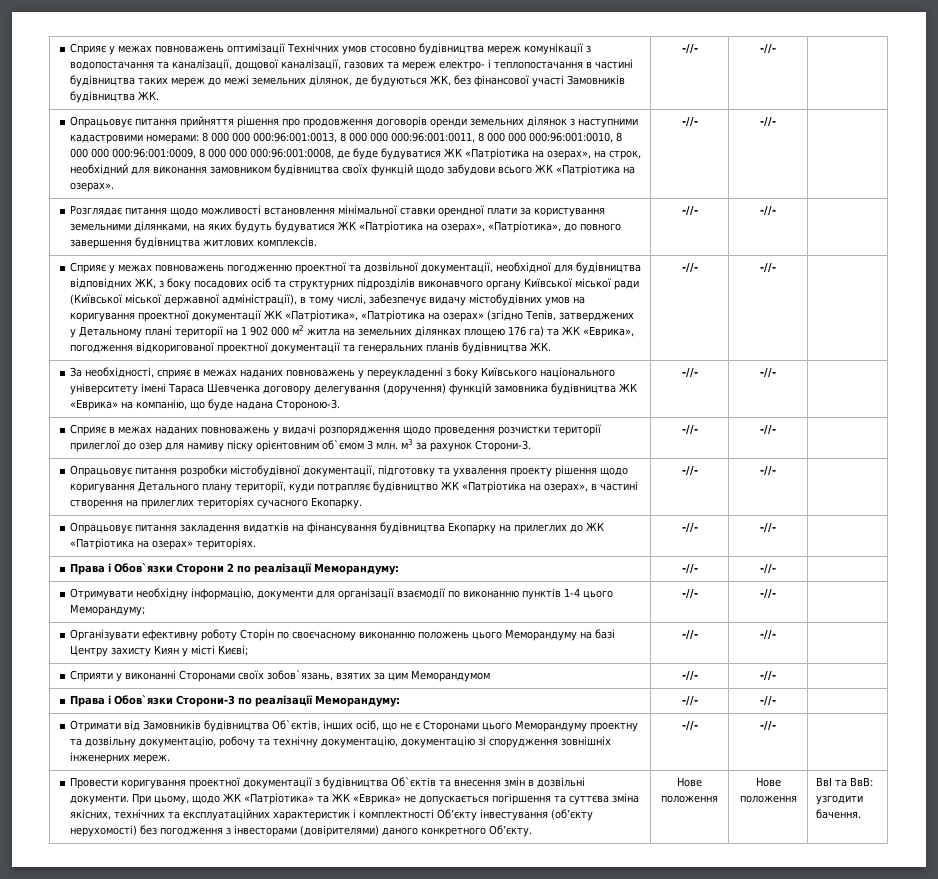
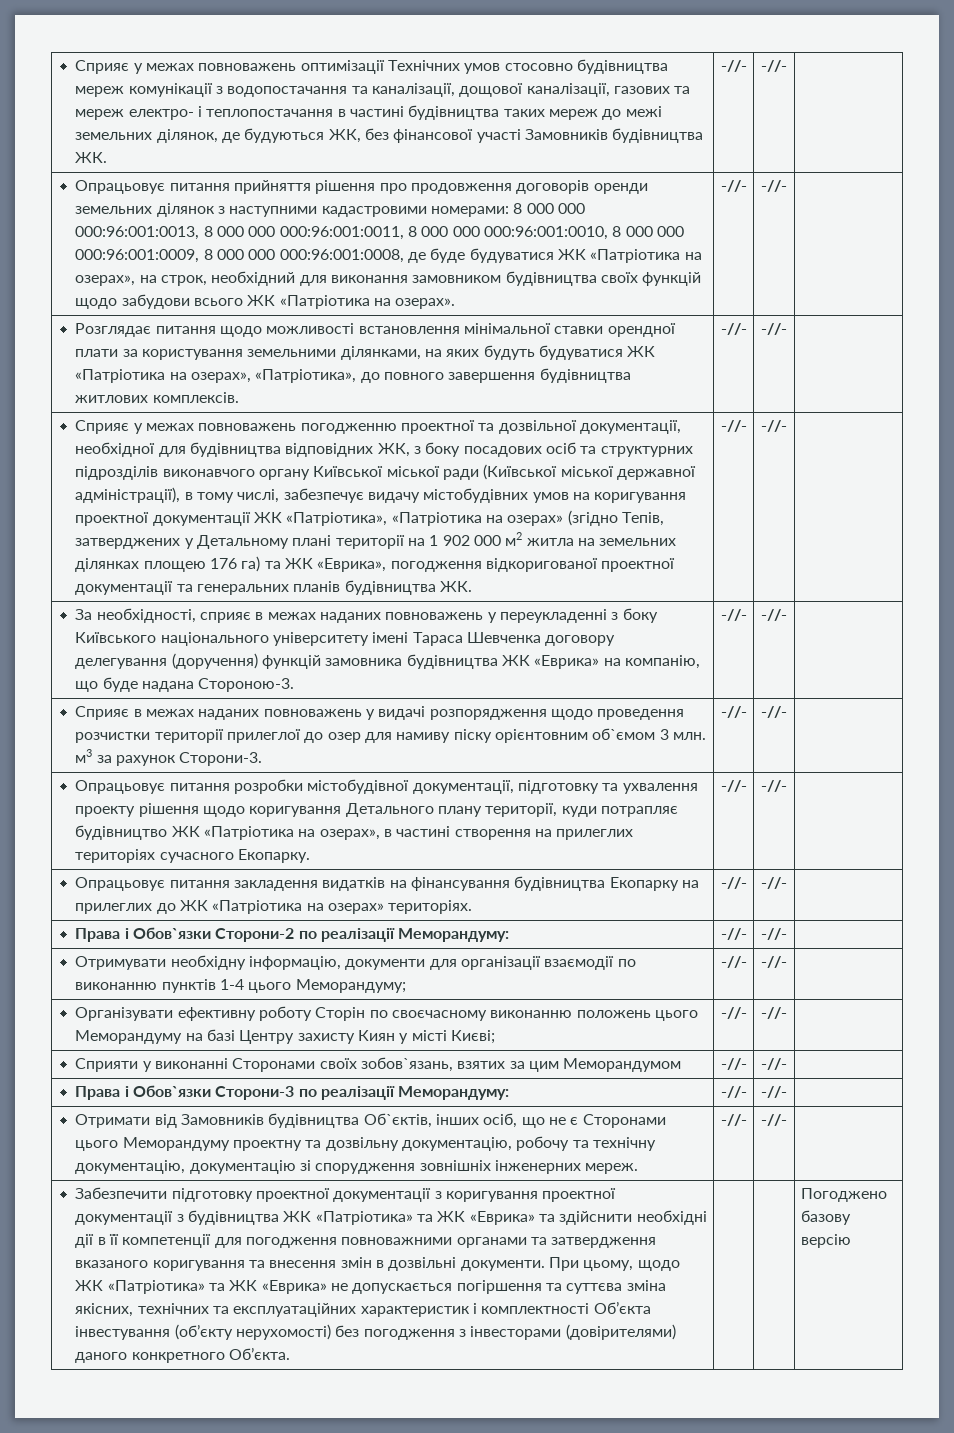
- Права і Обов`язки Сторони 2 по реалізації Меморандуму: | -//- | -//- |
+ Права і Обов`язки Сторони-2 по реалізації Меморандуму: | -//- | -//- |
- Провести коригування проектної документації з будівництва Об`єктів та внесення змін в дозвільні документи.
+ Забезпечити підготовку проектної документації з коригування проектної документації з будівництва ЖК «Патріотика» та ЖК «Еврика» та здійснити необхідні дії в її компетенції для погодження повноважними органами та затвердження вказаного коригування та внесення змін в дозвільні документи.
- При цьому, щодо ЖК «Патріотика» та ЖК «Еврика» не допускається погіршення та суттєва зміна якісних, технічних та експлуатаційних характеристик і комплектності Об’єкту інвестування (об’єкту нерухомості) без погодження з інвесторами (довірителями) даного конкретного Об’єкту. | Нове положення | Нове положення | ВвІ та ВвВ: узгодити бачення.
+ При цьому, щодо ЖК «Патріотика» та ЖК «Еврика» не допускається погіршення та суттєва зміна якісних, технічних та експлуатаційних характеристик і комплектності Об’єкта інвестування (об’єкту нерухомості) без погодження з інвесторами (довірителями) даного конкретного Об’єкта. | | | Погоджено базову версію

